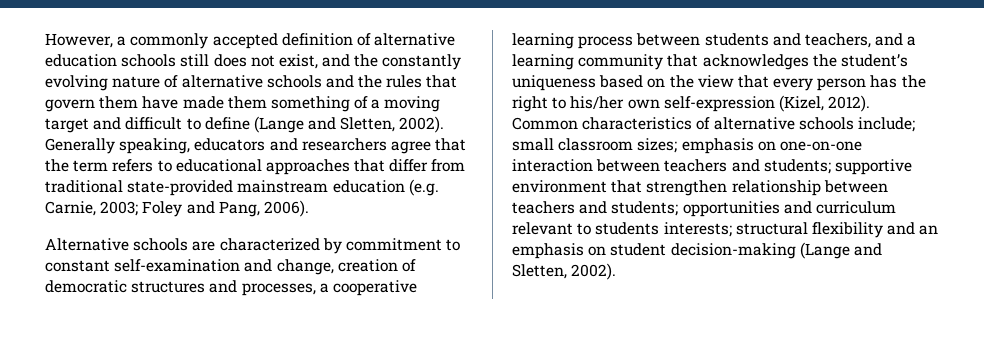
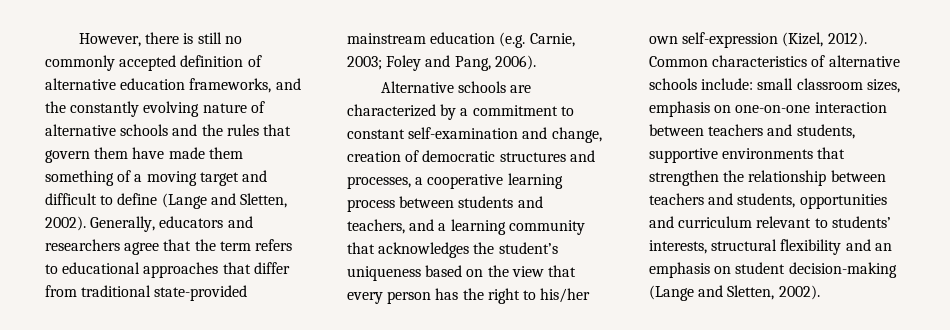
- However, a commonly accepted definition of alternative education schools still does not exist, and the constantly evolving nature of alternative schools and the rules that govern them have made them something of a moving target and difficult to define (Lange and Sletten, 2002).
+ However, there is still no commonly accepted definition of alternative education frameworks, and the constantly evolving nature of alternative schools and the rules that govern them have made them something of a moving target and difficult to define (Lange and Sletten, 2002).
- Generally speaking, educators and researchers agree that the term refers to educational approaches that differ from traditional state-provided mainstream education (e.g. Carnie, 2003; Foley and Pang, 2006).
+ Generally, educators and researchers agree that the term refers to educational approaches that differ from traditional state-provided mainstream education (e.g. Carnie, 2003; Foley and Pang, 2006).
- Alternative schools are characterized by commitment to constant self-examination and change, creation of democratic structures and processes, a cooperative learning process between students and teachers, and a learning community that acknowledges the student’s uniqueness based on the view that every person has the right to his/her own self-expression (Kizel, 2012).
+ Alternative schools are characterized by a commitment to constant self-examination and change, creation of democratic structures and processes, a cooperative learning process between students and teachers, and a learning community that acknowledges the student’s uniqueness based on the view that every person has the right to his/her own self-expression (Kizel, 2012).
- Common characteristics of alternative schools include; small classroom sizes; emphasis on one-on-one interaction between teachers and students; supportive environment that strengthen relationship between teachers and students; opportunities and curriculum relevant to students interests; structural flexibility and an emphasis on student decision-making (Lange and Sletten, 2002).
+ Common characteristics of alternative schools include: small classroom sizes, emphasis on one-on-one interaction between teachers and students, supportive environments that strengthen the relationship between teachers and students, opportunities and curriculum relevant to students’ interests, structural flexibility and an emphasis on student decision-making (Lange and Sletten, 2002).

